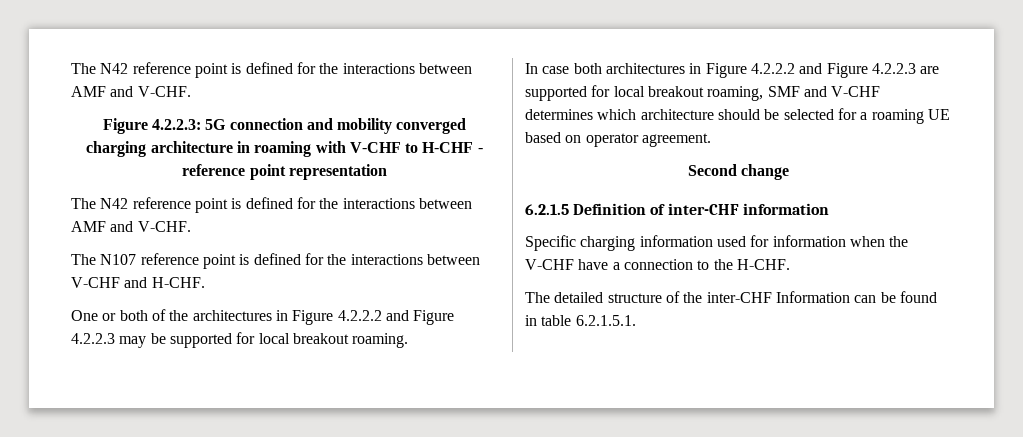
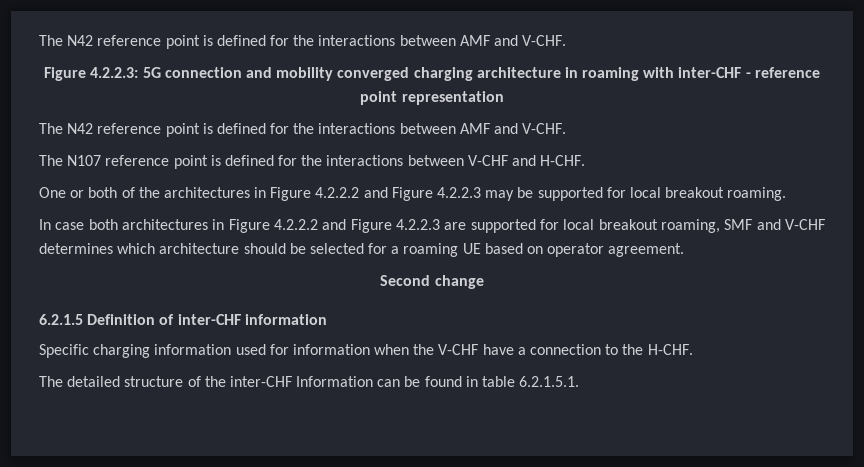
- Figure 4.2.2.3: 5G connection and mobility converged charging architecture in roaming with V-CHF to H-CHF - reference point representation
+ Figure 4.2.2.3: 5G connection and mobility converged charging architecture in roaming with inter-CHF - reference point representation

